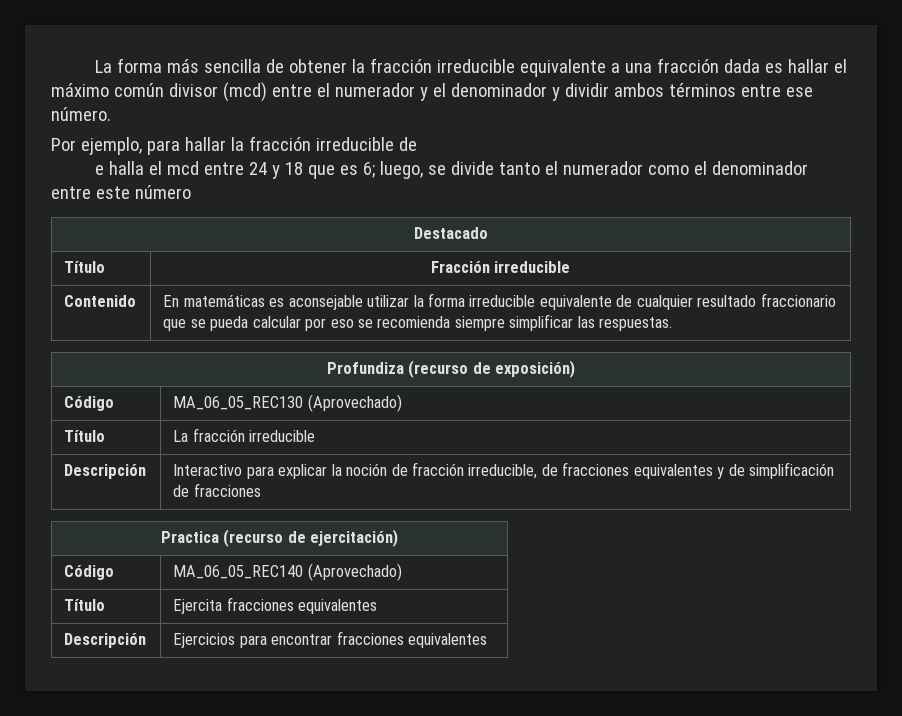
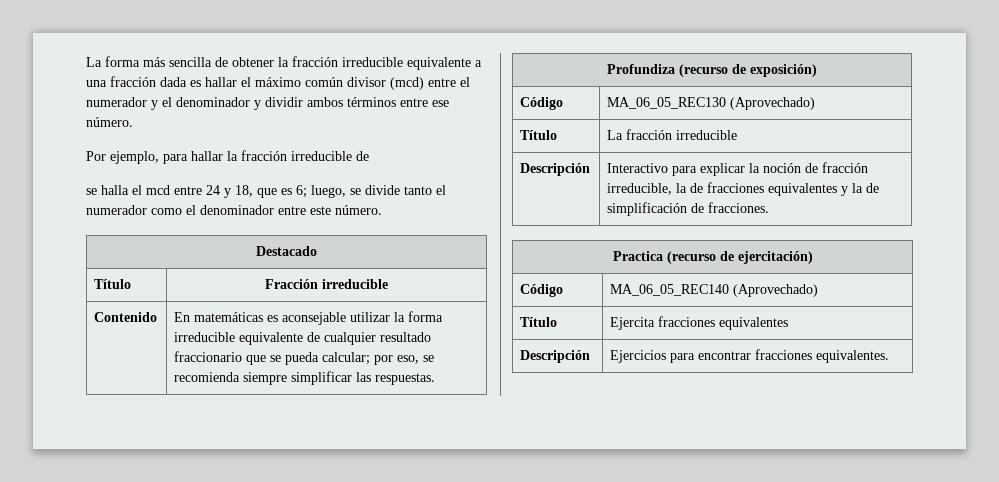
- e halla el mcd entre 24 y 18 que es 6; luego, se divide tanto el numerador como el denominador entre este número
+ se halla el mcd entre 24 y 18, que es 6; luego, se divide tanto el numerador como el denominador entre este número.
- Contenido | En matemáticas es aconsejable utilizar la forma irreducible equivalente de cualquier resultado fraccionario que se pueda calcular por eso se recomienda siempre simplificar las respuestas.
+ Contenido | En matemáticas es aconsejable utilizar la forma irreducible equivalente de cualquier resultado fraccionario que se pueda calcular; por eso, se recomienda siempre simplificar las respuestas.
- Descripción | Interactivo para explicar la noción de fracción irreducible, de fracciones equivalentes y de simplificación de fracciones
+ Descripción | Interactivo para explicar la noción de fracción irreducible, la de fracciones equivalentes y la de simplificación de fracciones.
- Descripción | Ejercicios para encontrar fracciones equivalentes
+ Descripción | Ejercicios para encontrar fracciones equivalentes.

